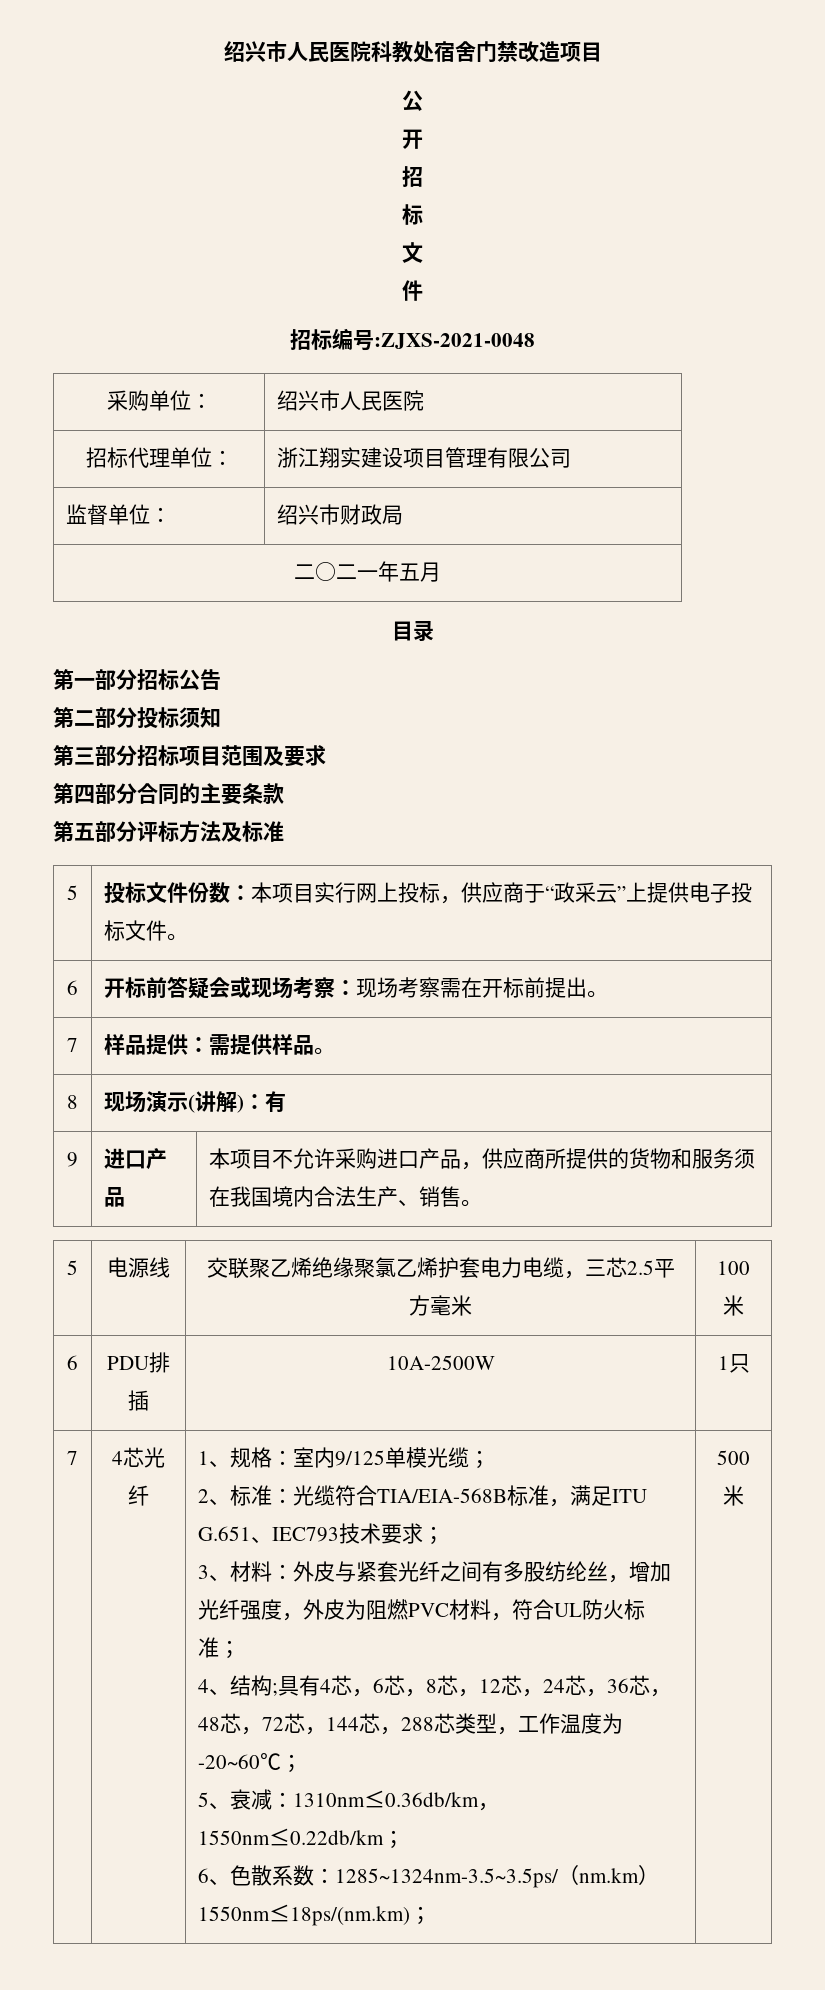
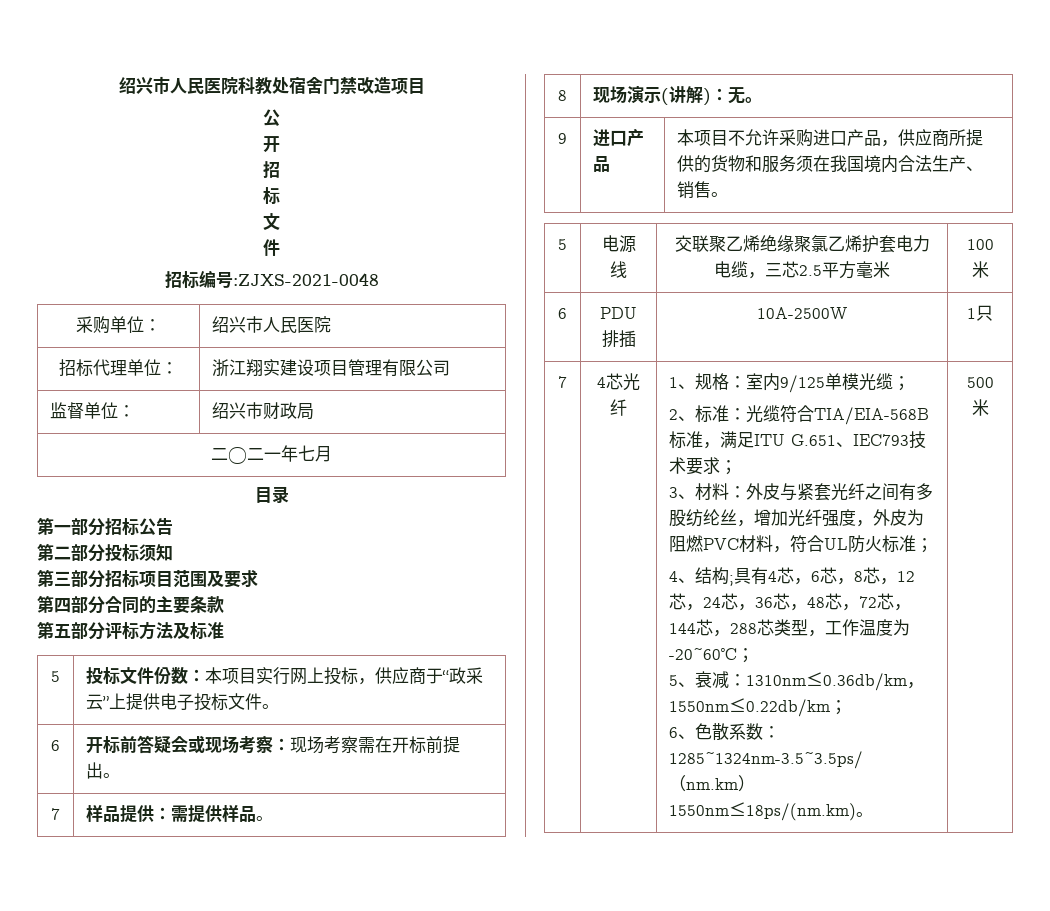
- 二○二一年五月
+ 二○二一年七月
- 8 | 现场演示(讲解)：有
+ 8 | 现场演示(讲解)：无。
- 6、色散系数：1285~1324nm-3.5~3.5ps/（nm.km）1550nm≤18ps/(nm.km)；
+ 6、色散系数：1285~1324nm-3.5~3.5ps/（nm.km）1550nm≤18ps/(nm.km)。

